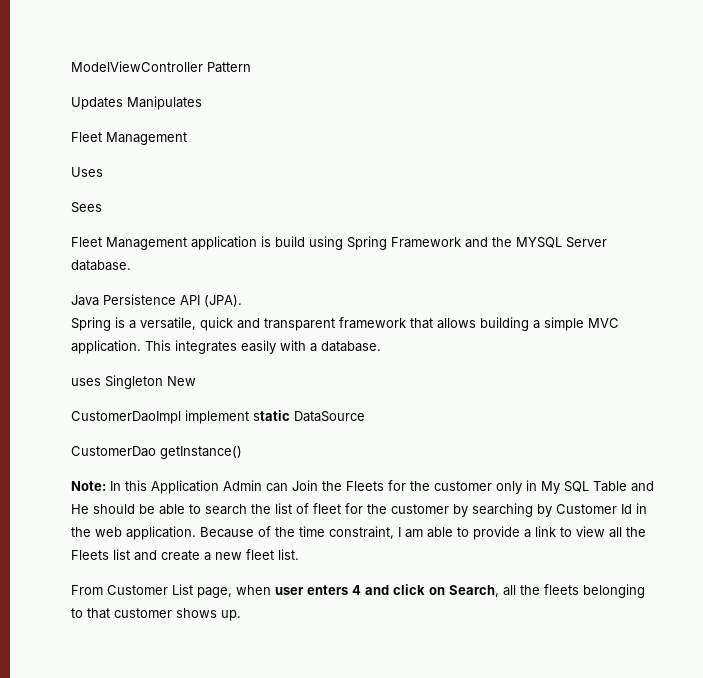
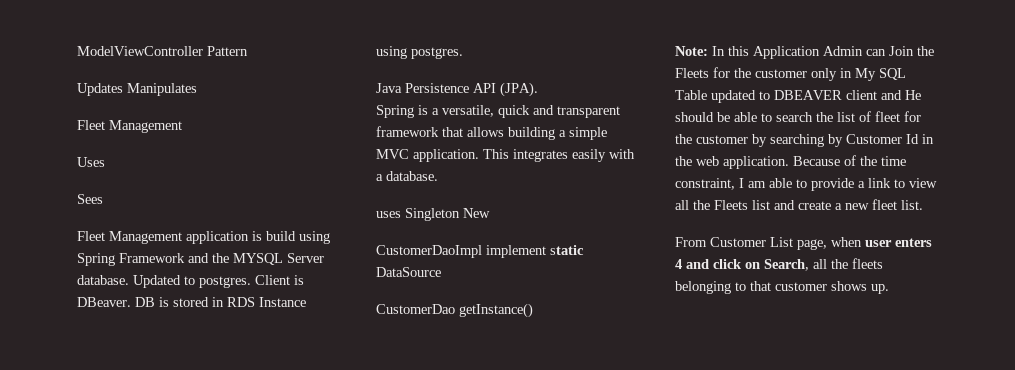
+ Updated to postgres. Client is DBeaver. DB is stored in RDS Instance using postgres.
- Note: In this Application Admin can Join the Fleets for the customer only in My SQL Table and He should be able to search the list of fleet for the customer by searching by Customer Id in the web application.
+ Note: In this Application Admin can Join the Fleets for the customer only in My SQL Table updated to DBEAVER client and He should be able to search the list of fleet for the customer by searching by Customer Id in the web application.

